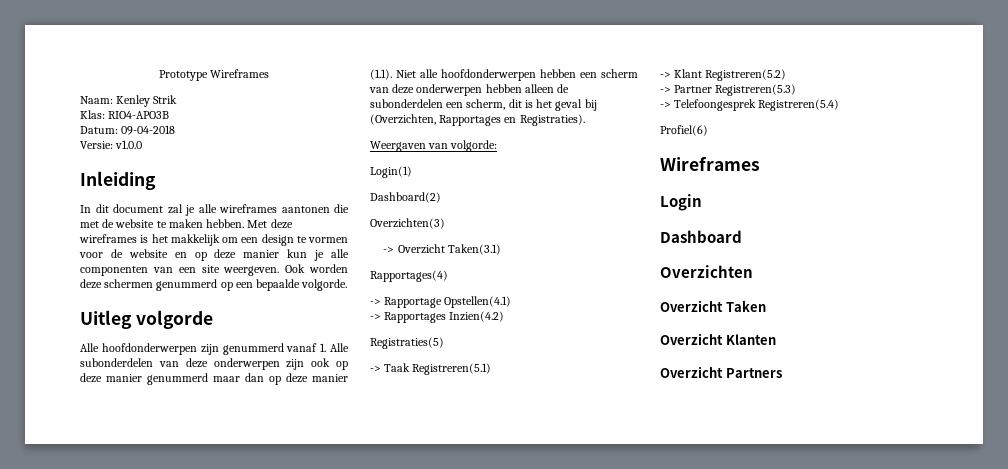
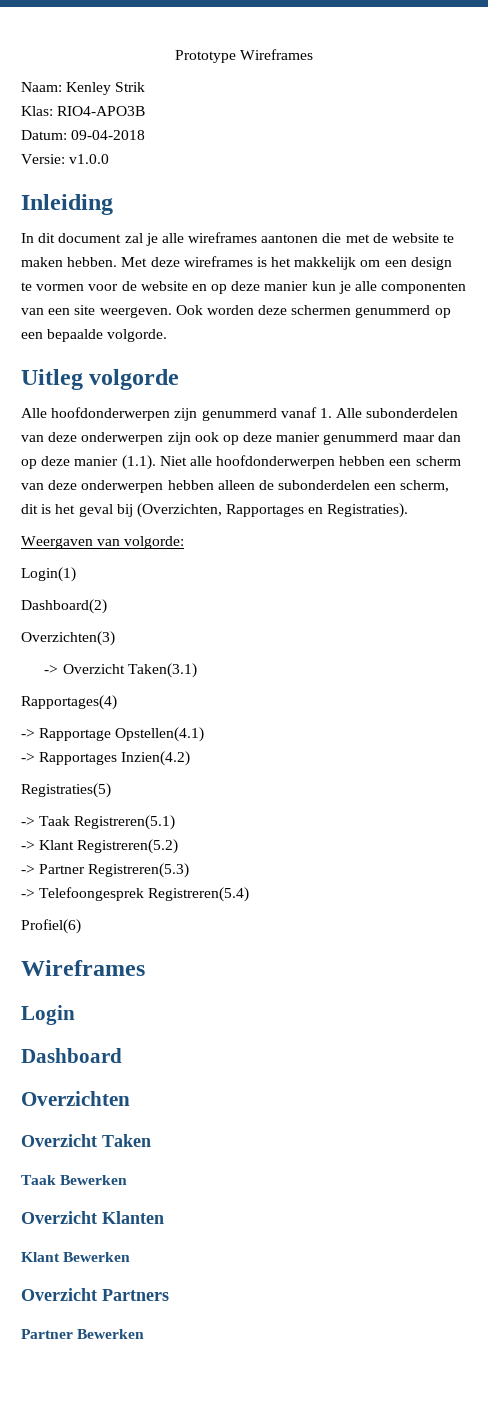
+ Taak Bewerken
+ Klant Bewerken
+ Partner Bewerken

